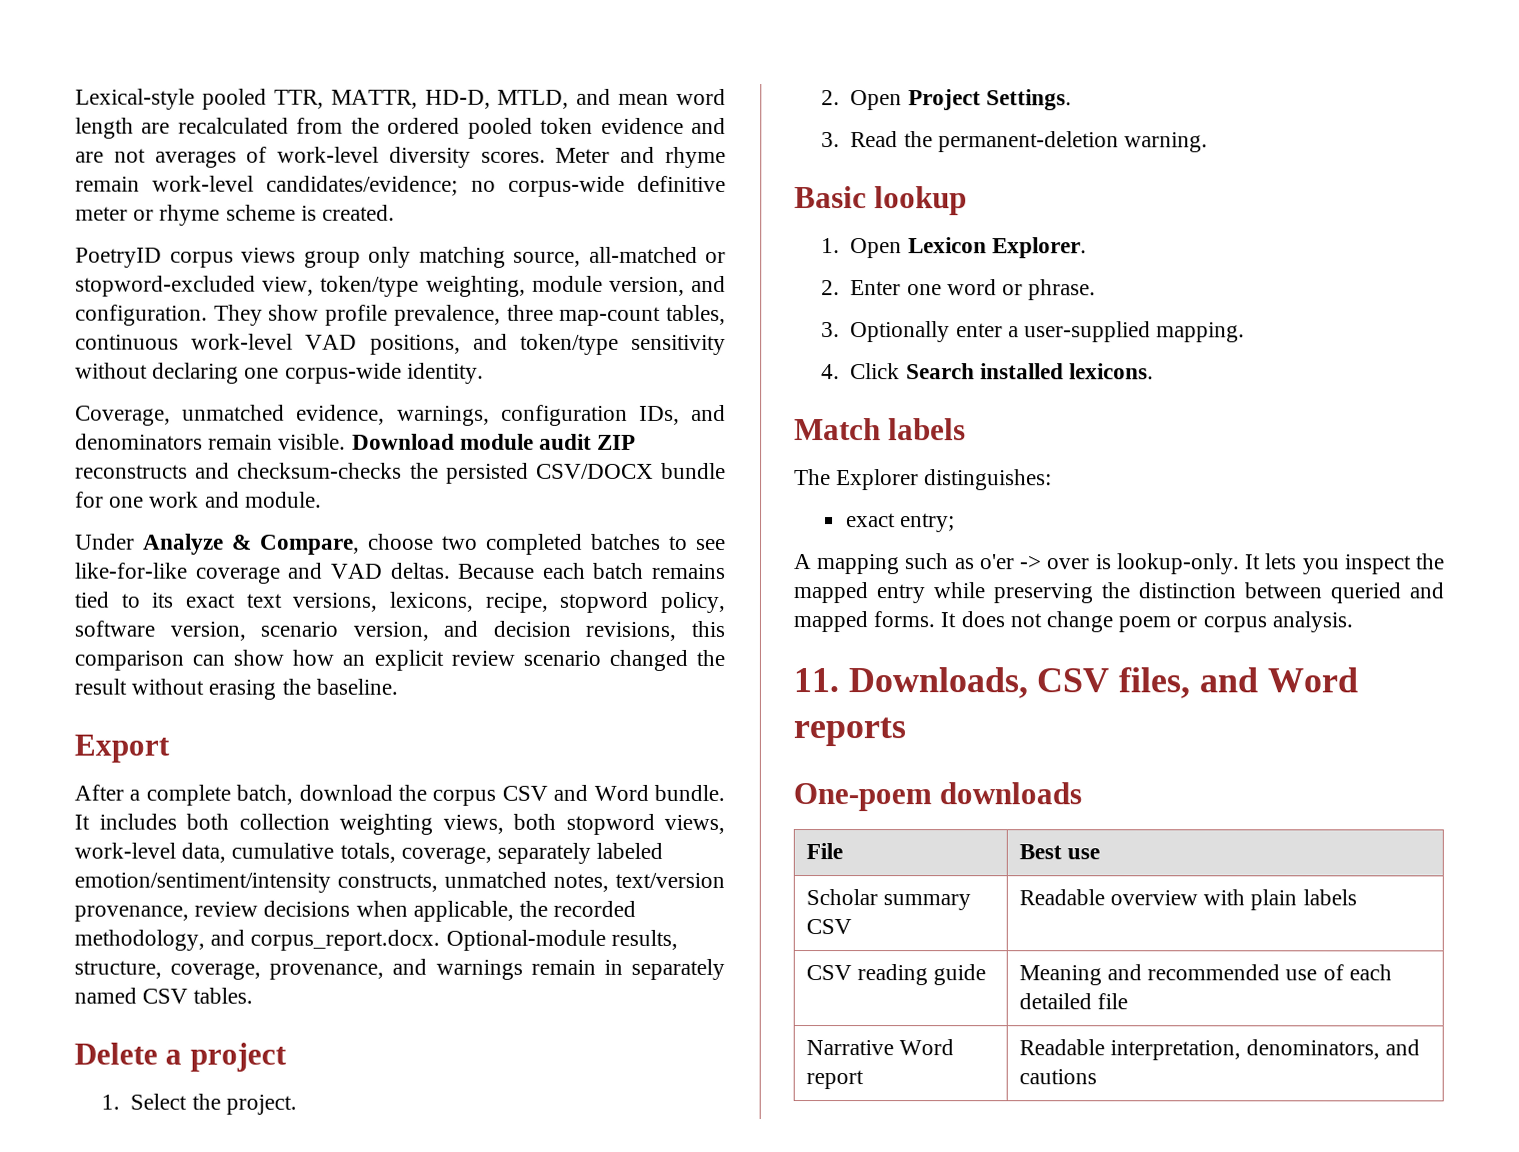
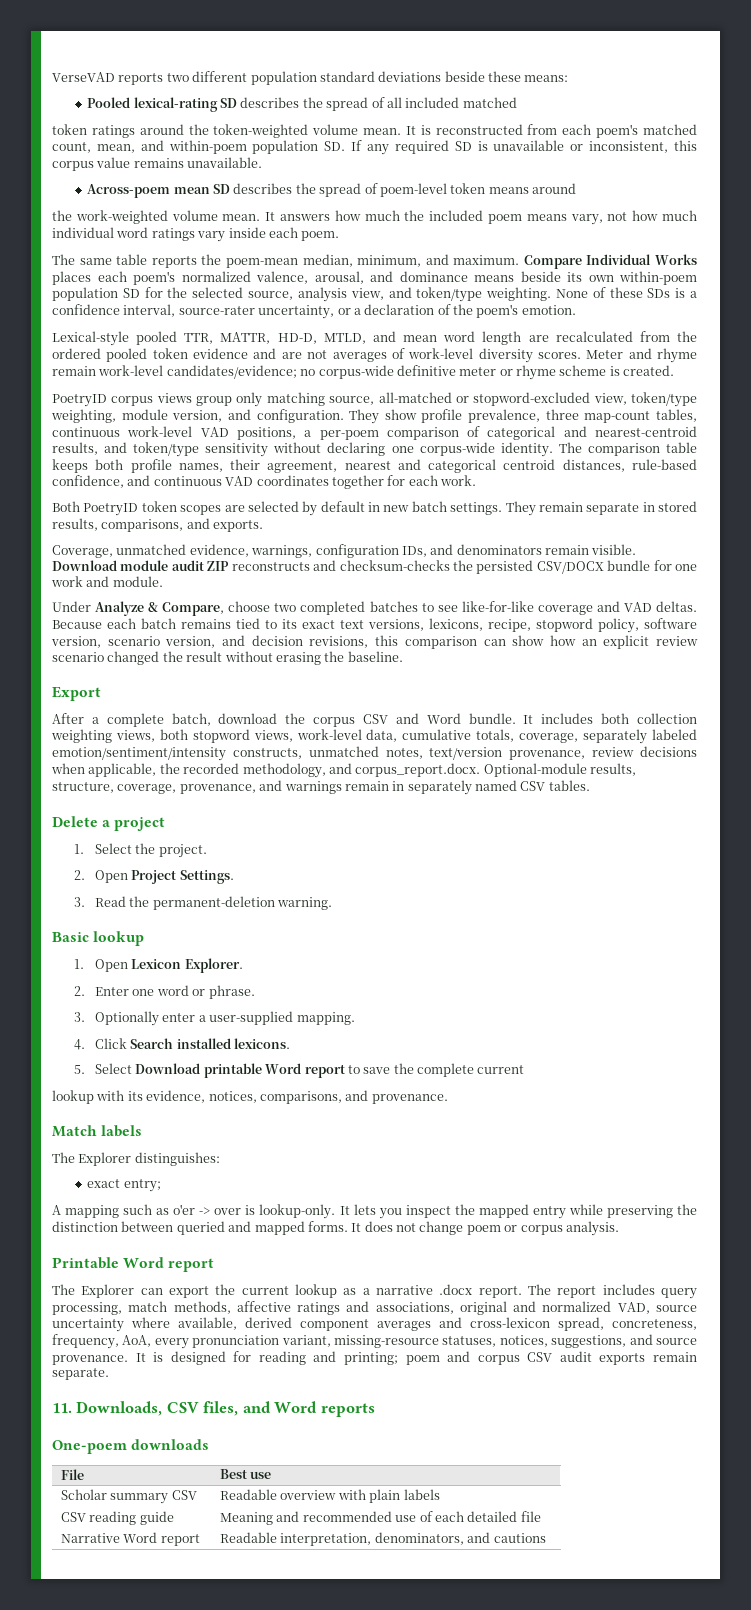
+ VerseVAD reports two different population standard deviations beside these means:
+ Pooled lexical-rating SD describes the spread of all included matched
+ token ratings around the token-weighted volume mean. It is reconstructed from each poem's matched count, mean, and within-poem population SD. If any required SD is unavailable or inconsistent, this corpus value remains unavailable.
+ Across-poem mean SD describes the spread of poem-level token means around
+ the work-weighted volume mean. It answers how much the included poem means vary, not how much individual word ratings vary inside each poem.
+ The same table reports the poem-mean median, minimum, and maximum. Compare Individual Works places each poem's normalized valence, arousal, and dominance means beside its own within-poem population SD for the selected source, analysis view, and token/type weighting. None of these SDs is a confidence interval, source-rater uncertainty, or a declaration of the poem's emotion.
- They show profile prevalence, three map-count tables, continuous work-level VAD positions, and token/type sensitivity without declaring one corpus-wide identity.
+ They show profile prevalence, three map-count tables, continuous work-level VAD positions, a per-poem comparison of categorical and nearest-centroid results, and token/type sensitivity without declaring one corpus-wide identity. The comparison table keeps both profile names, their agreement, nearest and categorical centroid distances, rule-based confidence, and continuous VAD coordinates together for each work.
+ Both PoetryID token scopes are selected by default in new batch settings. They remain separate in stored results, comparisons, and exports.
+ 5. Select Download printable Word report to save the complete current
+ lookup with its evidence, notices, comparisons, and provenance.
+ Printable Word report
+ The Explorer can export the current lookup as a narrative .docx report. The report includes query processing, match methods, affective ratings and associations, original and normalized VAD, source uncertainty where available, derived component averages and cross-lexicon spread, concreteness, frequency, AoA, every pronunciation variant, missing-resource statuses, notices, suggestions, and source provenance. It is designed for reading and printing; poem and corpus CSV audit exports remain separate.

